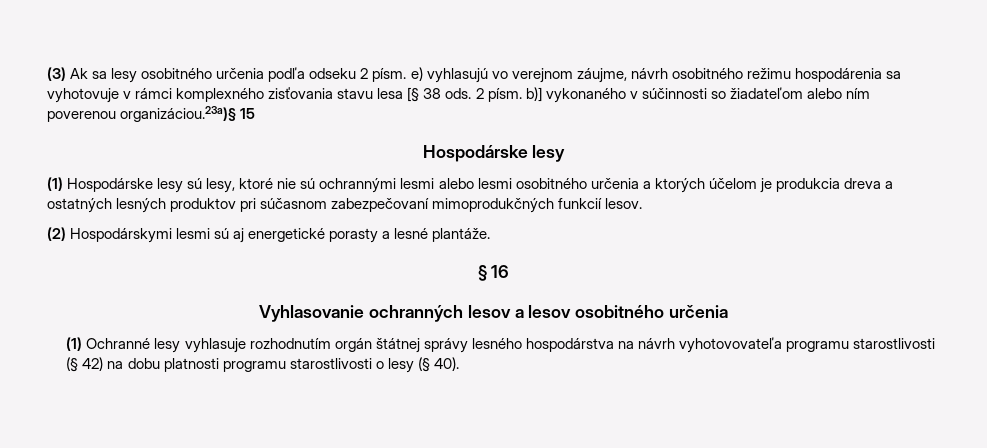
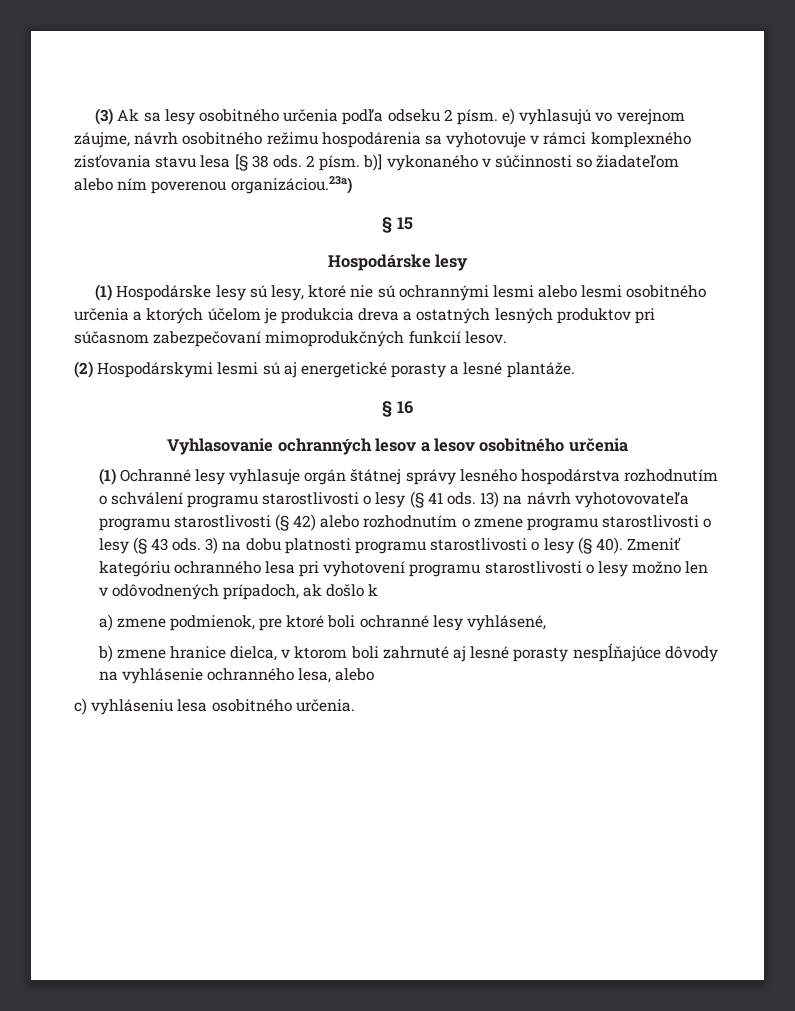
- 2 písm. b)] vykonaného v súčinnosti so žiadateľom alebo ním poverenou organizáciou.23a)§ 15
+ 2 písm. b)] vykonaného v súčinnosti so žiadateľom alebo ním poverenou organizáciou.23a)
+ § 15
- (1) Ochranné lesy vyhlasuje rozhodnutím orgán štátnej správy lesného hospodárstva na návrh vyhotovovateľa programu starostlivosti (§ 42) na dobu platnosti programu starostlivosti o lesy (§ 40).
+ (1) Ochranné lesy vyhlasuje orgán štátnej správy lesného hospodárstva rozhodnutím o schválení programu starostlivosti o lesy (§ 41 ods. 13) na návrh vyhotovovateľa programu starostlivosti (§ 42) alebo rozhodnutím o zmene programu starostlivosti o lesy (§ 43 ods. 3) na dobu platnosti programu starostlivosti o lesy (§ 40).
+ Zmeniť kategóriu ochranného lesa pri vyhotovení programu starostlivosti o lesy možno len v odôvodnených prípadoch, ak došlo k
+ a) zmene podmienok, pre ktoré boli ochranné lesy vyhlásené,
+ b) zmene hranice dielca, v ktorom boli zahrnuté aj lesné porasty nespĺňajúce dôvody na vyhlásenie ochranného lesa, alebo
+ c) vyhláseniu lesa osobitného určenia.

